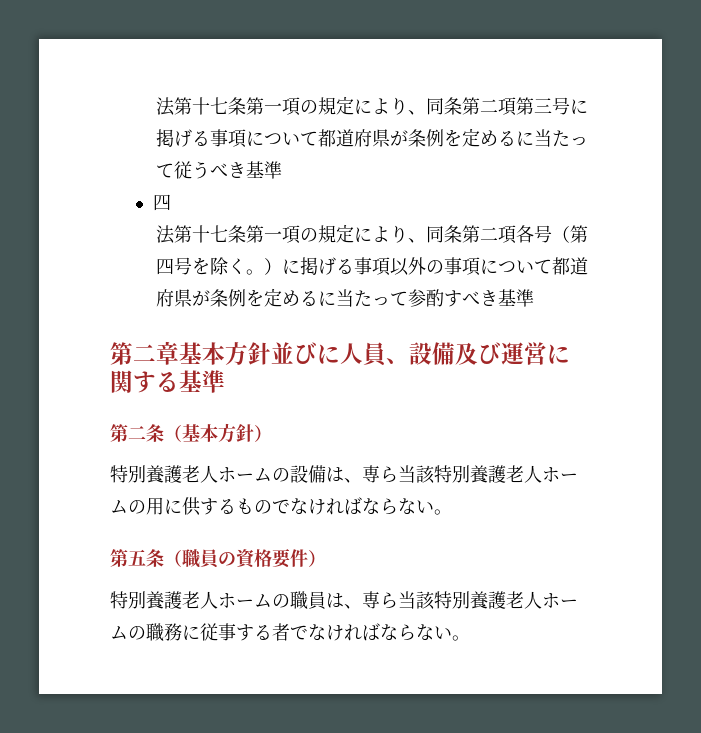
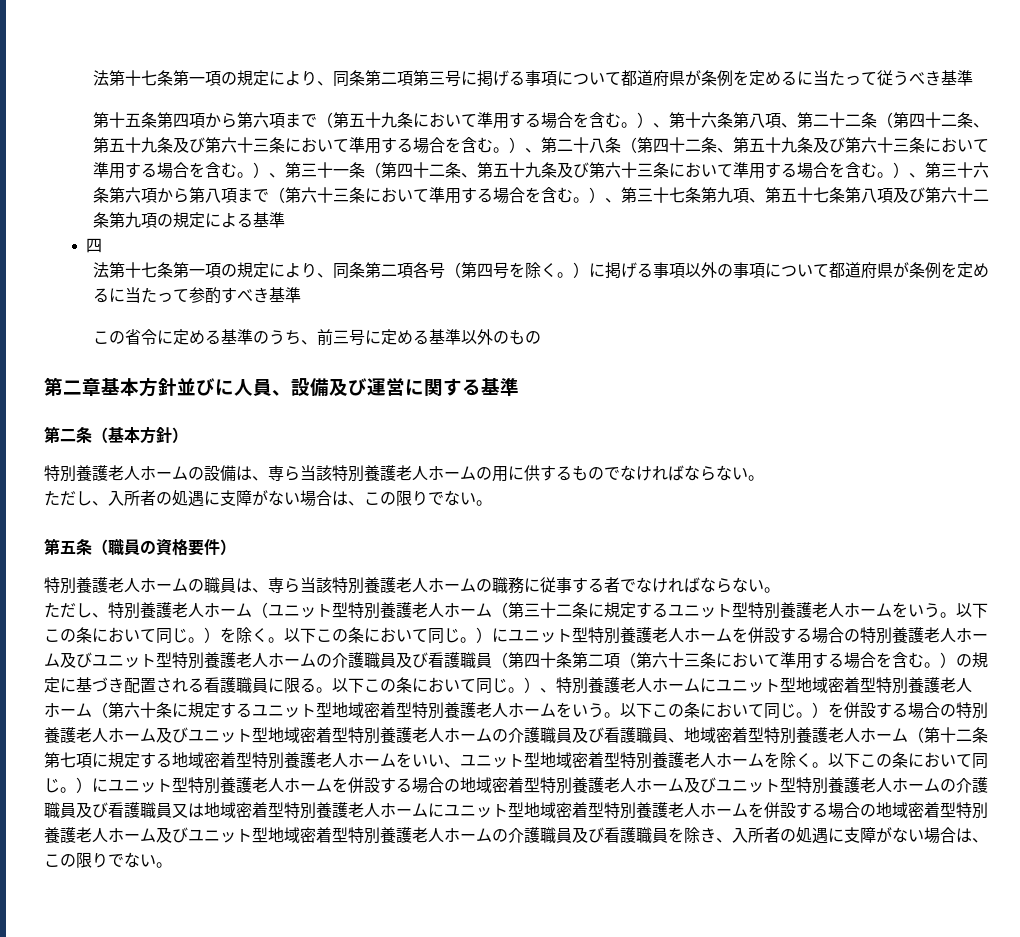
+ 第十五条第四項から第六項まで（第五十九条において準用する場合を含む。）、第十六条第八項、第二十二条（第四十二条、第五十九条及び第六十三条において準用する場合を含む。）、第二十八条（第四十二条、第五十九条及び第六十三条において準用する場合を含む。）、第三十一条（第四十二条、第五十九条及び第六十三条において準用する場合を含む。）、第三十六条第六項から第八項まで（第六十三条において準用する場合を含む。）、第三十七条第九項、第五十七条第八項及び第六十二条第九項の規定による基準
+ この省令に定める基準のうち、前三号に定める基準以外のもの
+ ただし、入所者の処遇に支障がない場合は、この限りでない。
+ ただし、特別養護老人ホーム（ユニット型特別養護老人ホーム（第三十二条に規定するユニット型特別養護老人ホームをいう。以下この条において同じ。）を除く。以下この条において同じ。）にユニット型特別養護老人ホームを併設する場合の特別養護老人ホーム及びユニット型特別養護老人ホームの介護職員及び看護職員（第四十条第二項（第六十三条において準用する場合を含む。）の規定に基づき配置される看護職員に限る。以下この条において同じ。）、特別養護老人ホームにユニット型地域密着型特別養護老人ホーム（第六十条に規定するユニット型地域密着型特別養護老人ホームをいう。以下この条において同じ。）を併設する場合の特別養護老人ホーム及びユニット型地域密着型特別養護老人ホームの介護職員及び看護職員、地域密着型特別養護老人ホーム（第十二条第七項に規定する地域密着型特別養護老人ホームをいい、ユニット型地域密着型特別養護老人ホームを除く。以下この条において同じ。）にユニット型特別養護老人ホームを併設する場合の地域密着型特別養護老人ホーム及びユニット型特別養護老人ホームの介護職員及び看護職員又は地域密着型特別養護老人ホームにユニット型地域密着型特別養護老人ホームを併設する場合の地域密着型特別養護老人ホーム及びユニット型地域密着型特別養護老人ホームの介護職員及び看護職員を除き、入所者の処遇に支障がない場合は、この限りでない。

